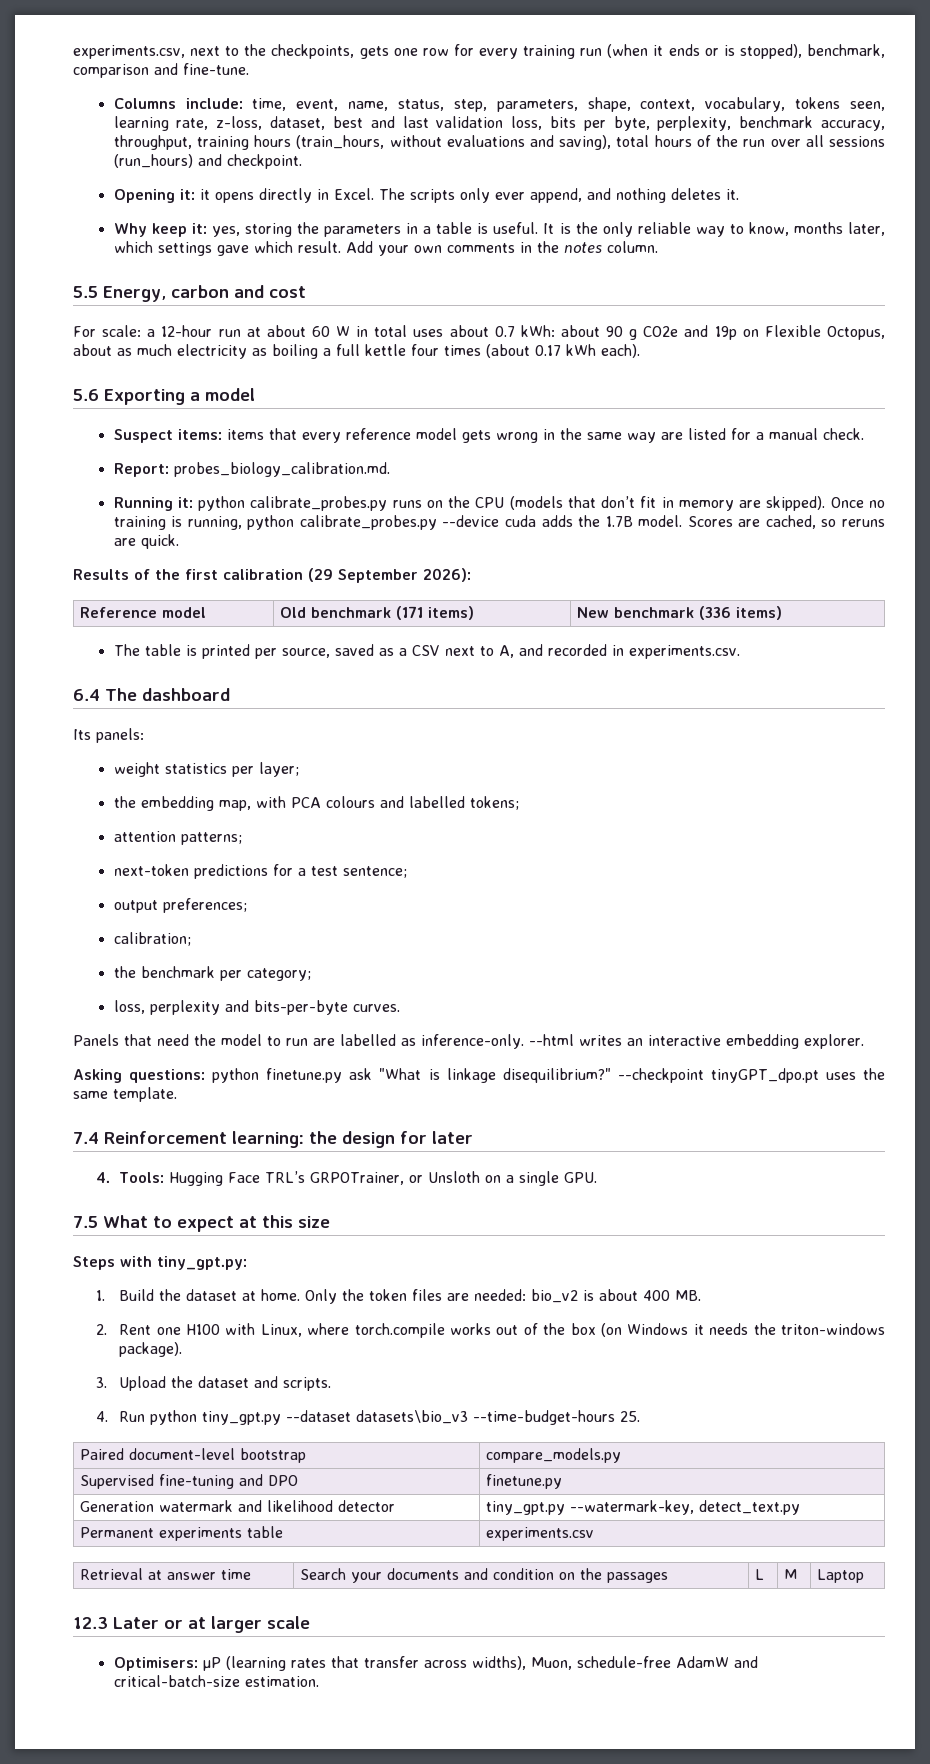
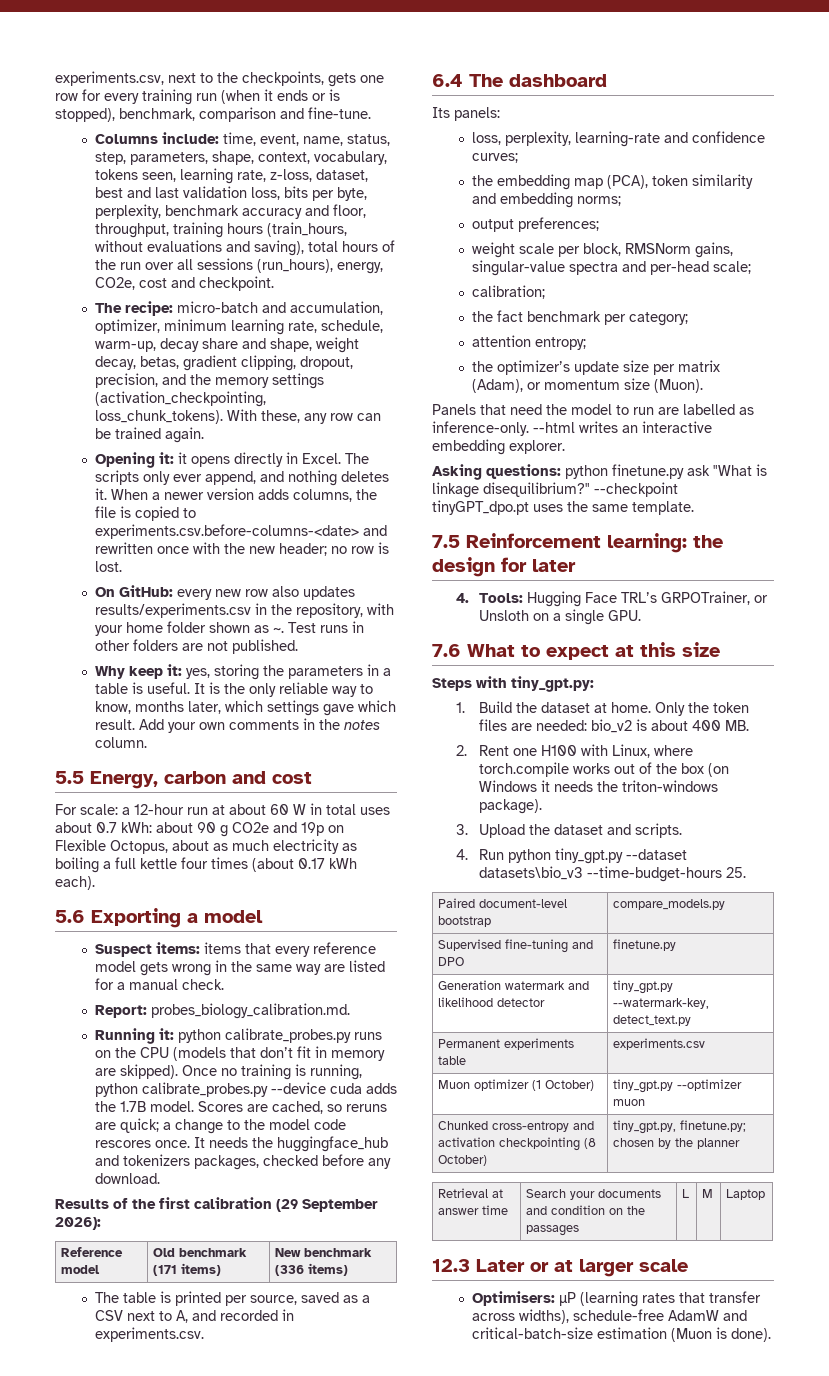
- Columns include: time, event, name, status, step, parameters, shape, context, vocabulary, tokens seen, learning rate, z-loss, dataset, best and last validation loss, bits per byte, perplexity, benchmark accuracy, throughput, training hours (train_hours, without evaluations and saving), total hours of the run over all sessions (run_hours) and checkpoint.
+ Columns include: time, event, name, status, step, parameters, shape, context, vocabulary, tokens seen, learning rate, z-loss, dataset, best and last validation loss, bits per byte, perplexity, benchmark accuracy and floor, throughput, training hours (train_hours, without evaluations and saving), total hours of the run over all sessions (run_hours), energy, CO2e, cost and checkpoint.
+ The recipe: micro-batch and accumulation, optimizer, minimum learning rate, schedule, warm-up, decay share and shape, weight decay, betas, gradient clipping, dropout, precision, and the memory settings (activation_checkpointing, loss_chunk_tokens). With these, any row can be trained again.
+ When a newer version adds columns, the file is copied to experiments.csv.before-columns-<date> and rewritten once with the new header; no row is lost.
+ On GitHub: every new row also updates results/experiments.csv in the repository, with your home folder shown as ~. Test runs in other folders are not published.
- Scores are cached, so reruns are quick.
+ Scores are cached, so reruns are quick; a change to the model code rescores once. It needs the huggingface_hub and tokenizers packages, checked before any download.
- weight statistics per layer;
- the embedding map, with PCA colours and labelled tokens;
- attention patterns;
- next-token predictions for a test sentence;
+ loss, perplexity, learning-rate and confidence curves;
+ the embedding map (PCA), token similarity and embedding norms;
  output preferences;
+ weight scale per block, RMSNorm gains, singular-value spectra and per-head scale;
- the benchmark per category;
+ the fact benchmark per category;
- loss, perplexity and bits-per-byte curves.
+ attention entropy;
+ the optimizer’s update size per matrix (Adam), or momentum size (Muon).
- 7.4 Reinforcement learning: the design for later
+ 7.5 Reinforcement learning: the design for later
- 7.5 What to expect at this size
+ 7.6 What to expect at this size
+ Muon optimizer (1 October) | tiny_gpt.py --optimizer muon
+ Chunked cross-entropy and activation checkpointing (8 October) | tiny_gpt.py, finetune.py; chosen by the planner
- Optimisers: µP (learning rates that transfer across widths), Muon, schedule-free AdamW and critical-batch-size estimation.
+ Optimisers: µP (learning rates that transfer across widths), schedule-free AdamW and critical-batch-size estimation (Muon is done).

